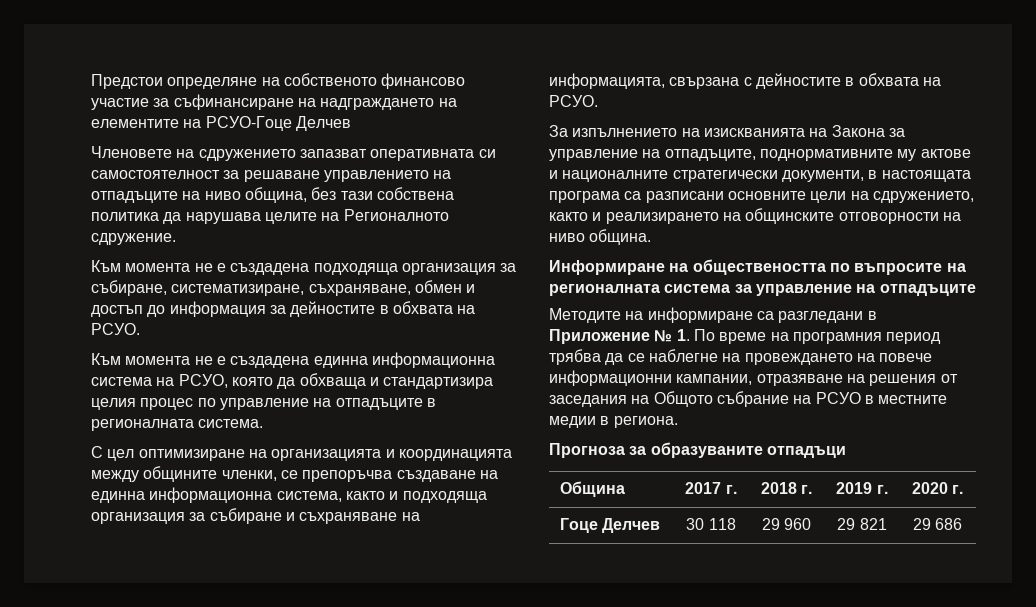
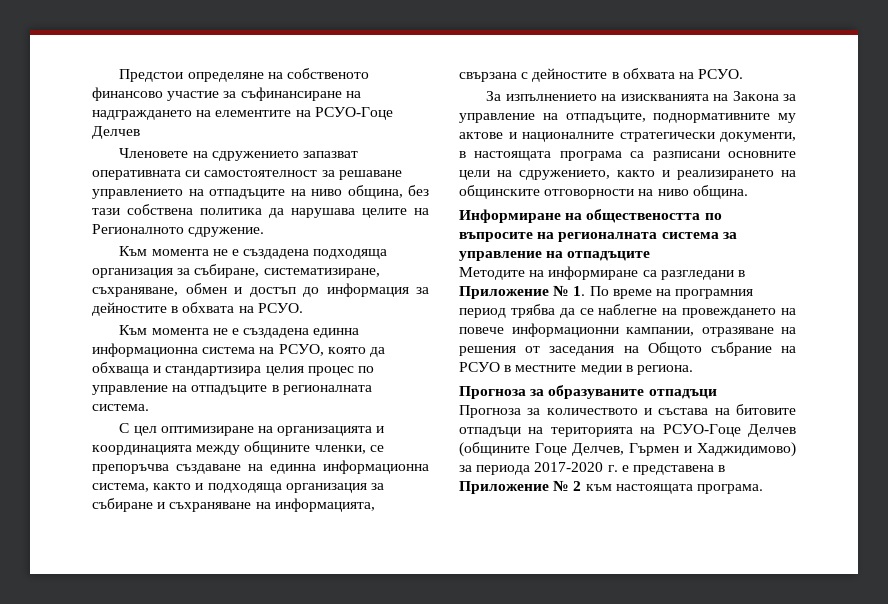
- Община | 2017 г. | 2018 г. | 2019 г. | 2020 г.
- Гоце Делчев | 30 118 | 29 960 | 29 821 | 29 686
+ Прогноза за количеството и състава на битовите отпадъци на територията на РСУО-Гоце Делчев (общините Гоце Делчев, Гърмен и Хаджидимово) за периода 2017-2020 г. е представена в Приложение № 2 към настоящата програма.

